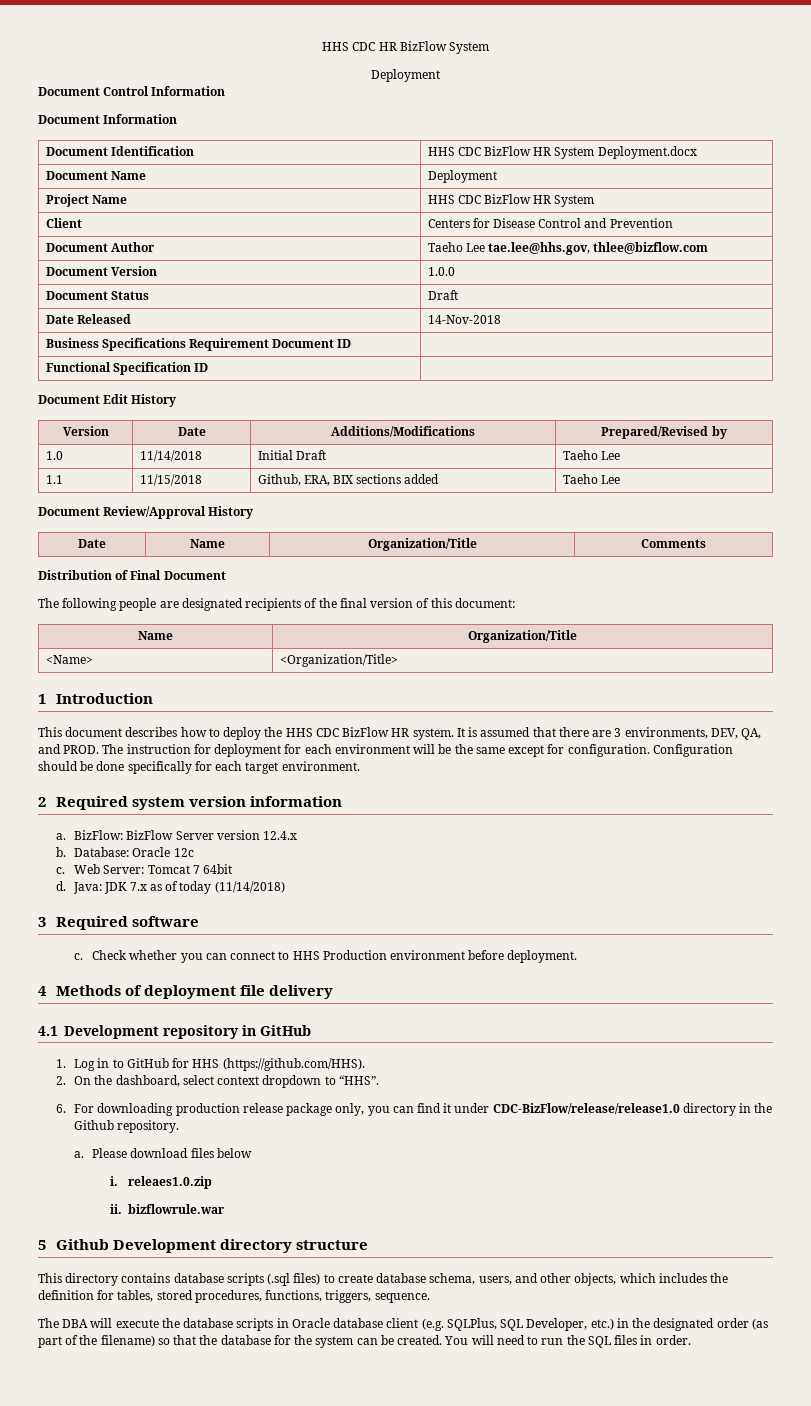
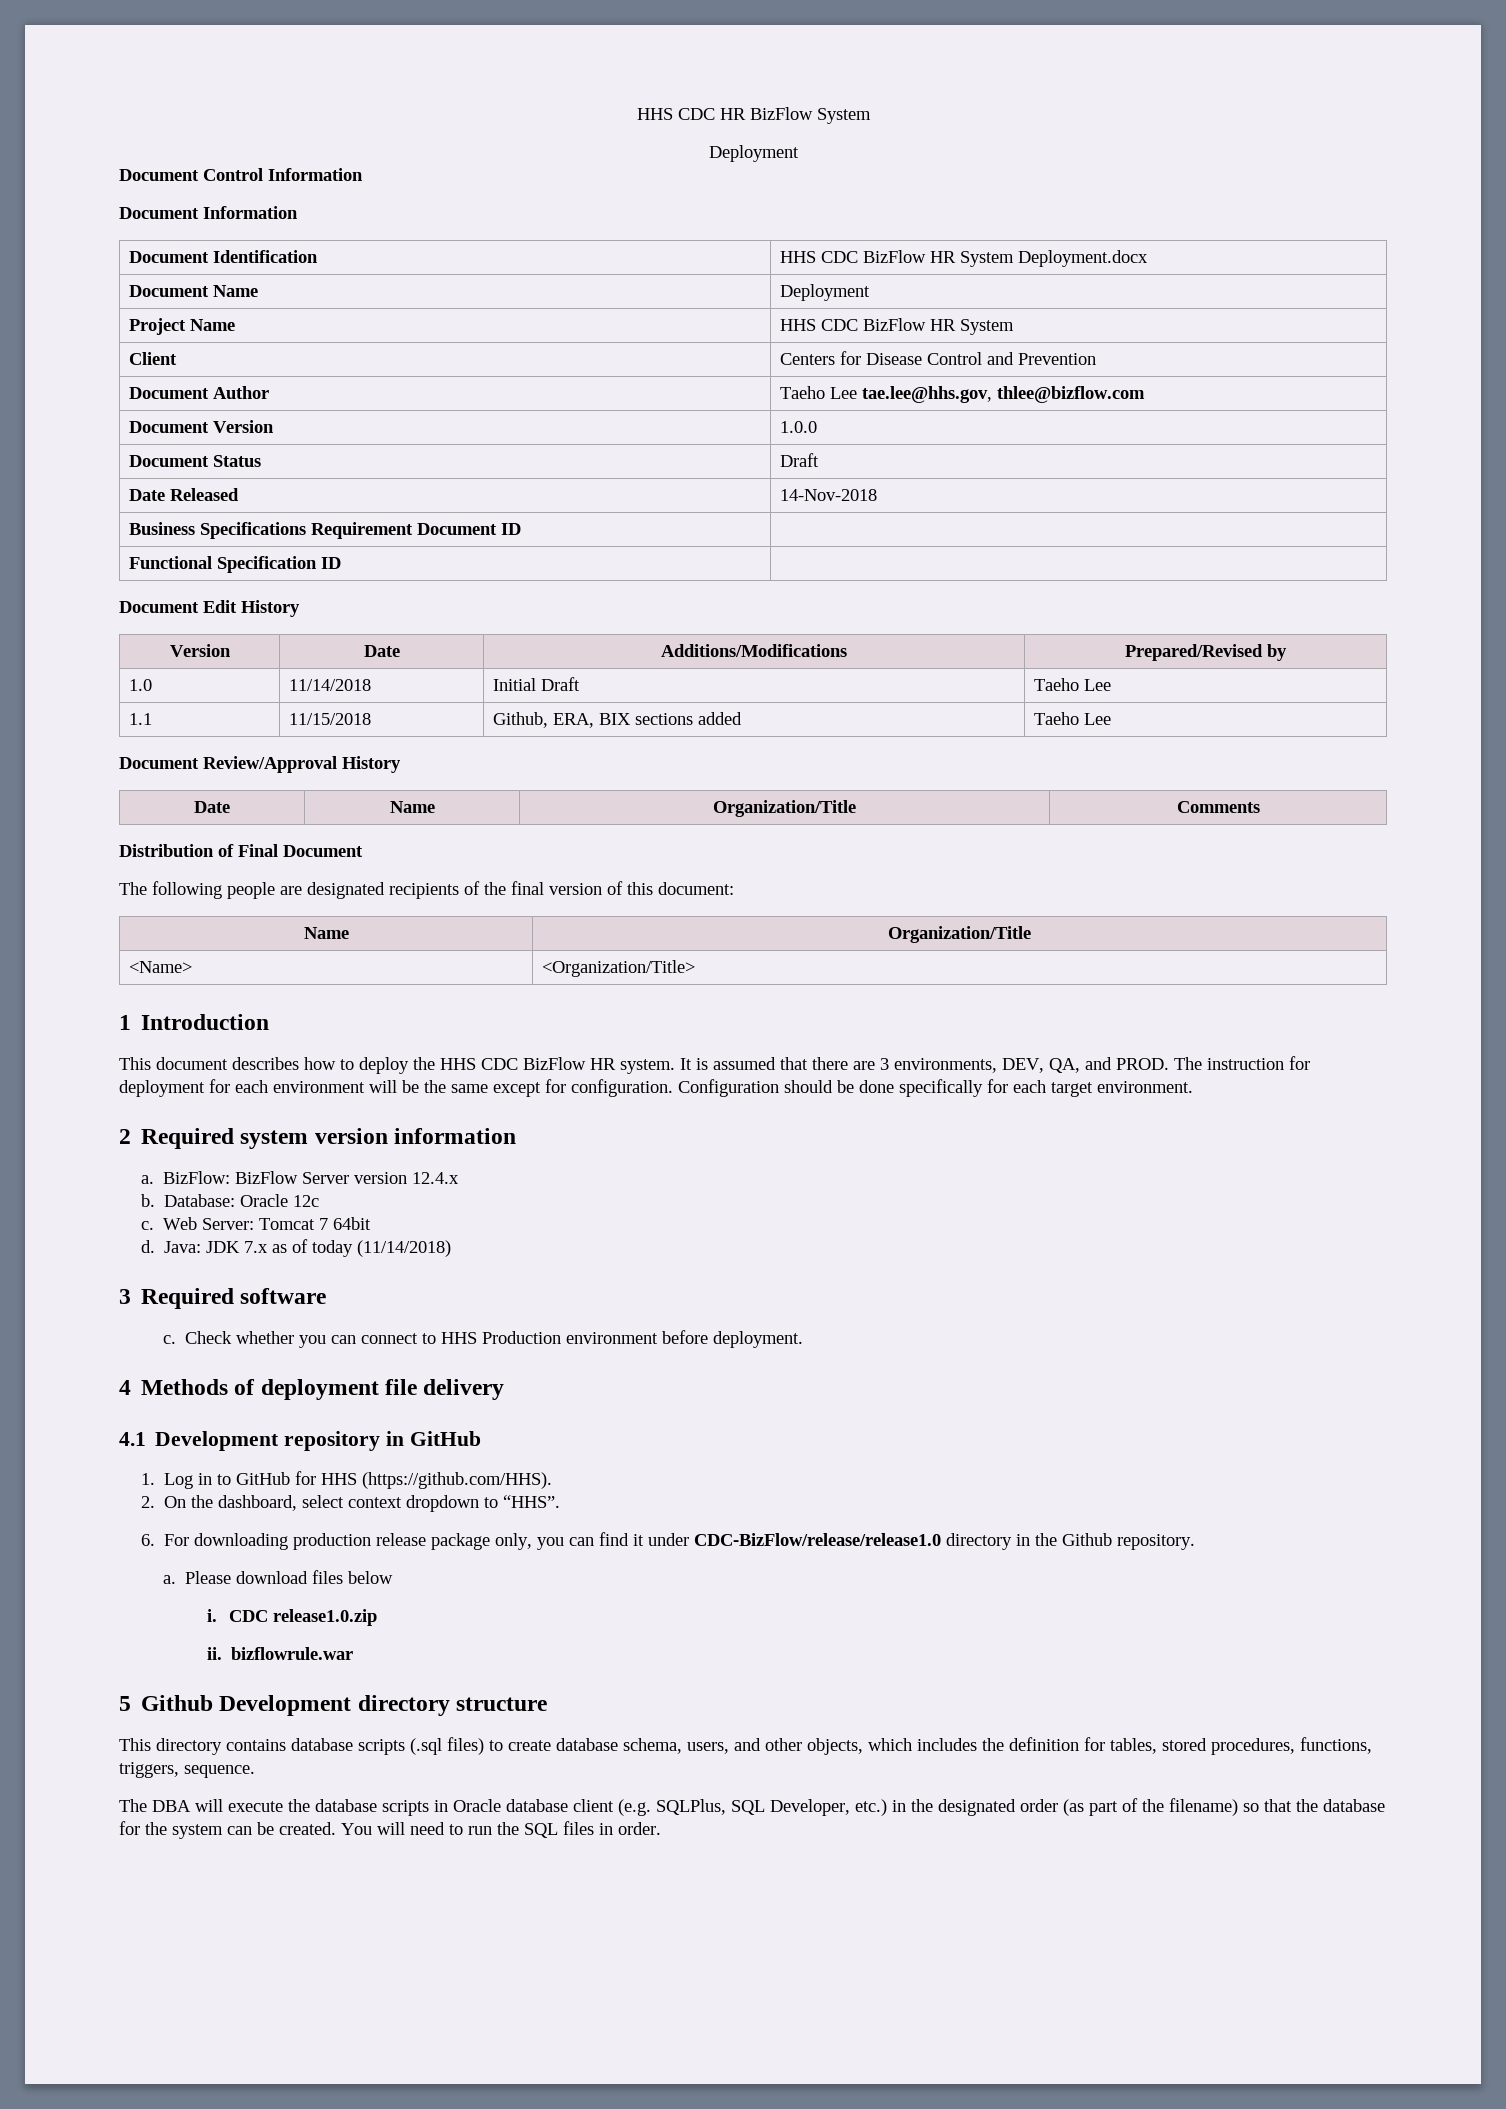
- i. releaes1.0.zip
+ i. CDC release1.0.zip

